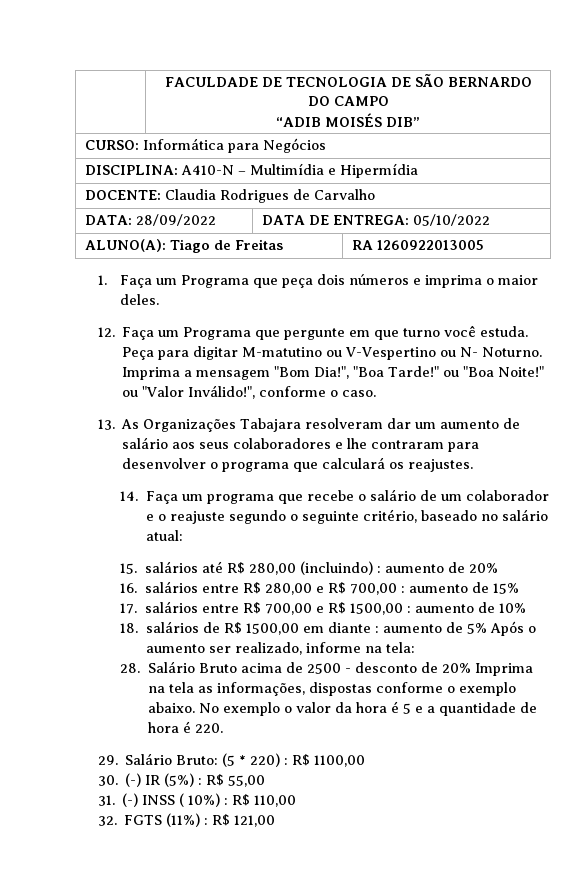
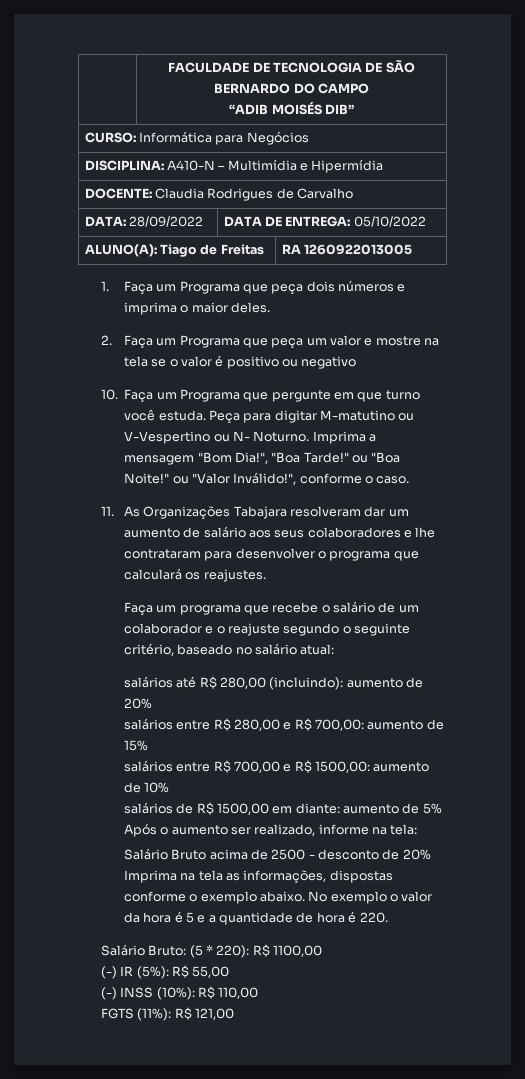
- 12. Faça um Programa que pergunte em que turno você estuda.
+ 2. Faça um Programa que peça um valor e mostre na tela se o valor é positivo ou negativo
+ 10. Faça um Programa que pergunte em que turno você estuda.
- 13. As Organizações Tabajara resolveram dar um aumento de salário aos seus colaboradores e lhe contraram para desenvolver o programa que calculará os reajustes.
+ 11. As Organizações Tabajara resolveram dar um aumento de salário aos seus colaboradores e lhe contrataram para desenvolver o programa que calculará os reajustes.
- 14. Faça um programa que recebe o salário de um colaborador e o reajuste segundo o seguinte critério, baseado no salário atual:
+ Faça um programa que recebe o salário de um colaborador e o reajuste segundo o seguinte critério, baseado no salário atual:
- 15. salários até R$ 280,00 (incluindo) : aumento de 20%
+ salários até R$ 280,00 (incluindo): aumento de 20%
- 16. salários entre R$ 280,00 e R$ 700,00 : aumento de 15%
+ salários entre R$ 280,00 e R$ 700,00: aumento de 15%
- 17. salários entre R$ 700,00 e R$ 1500,00 : aumento de 10%
+ salários entre R$ 700,00 e R$ 1500,00: aumento de 10%
- 18. salários de R$ 1500,00 em diante : aumento de 5% Após o aumento ser realizado, informe na tela:
+ salários de R$ 1500,00 em diante: aumento de 5% Após o aumento ser realizado, informe na tela:
- 28. Salário Bruto acima de 2500 - desconto de 20% Imprima na tela as informações, dispostas conforme o exemplo abaixo.
+ Salário Bruto acima de 2500 - desconto de 20% Imprima na tela as informações, dispostas conforme o exemplo abaixo.
- 29. Salário Bruto: (5 * 220) : R$ 1100,00
+ Salário Bruto: (5 * 220): R$ 1100,00
- 30. (-) IR (5%) : R$ 55,00
+ (-) IR (5%): R$ 55,00
- 31. (-) INSS ( 10%) : R$ 110,00
+ (-) INSS (10%): R$ 110,00
- 32. FGTS (11%) : R$ 121,00
+ FGTS (11%): R$ 121,00

